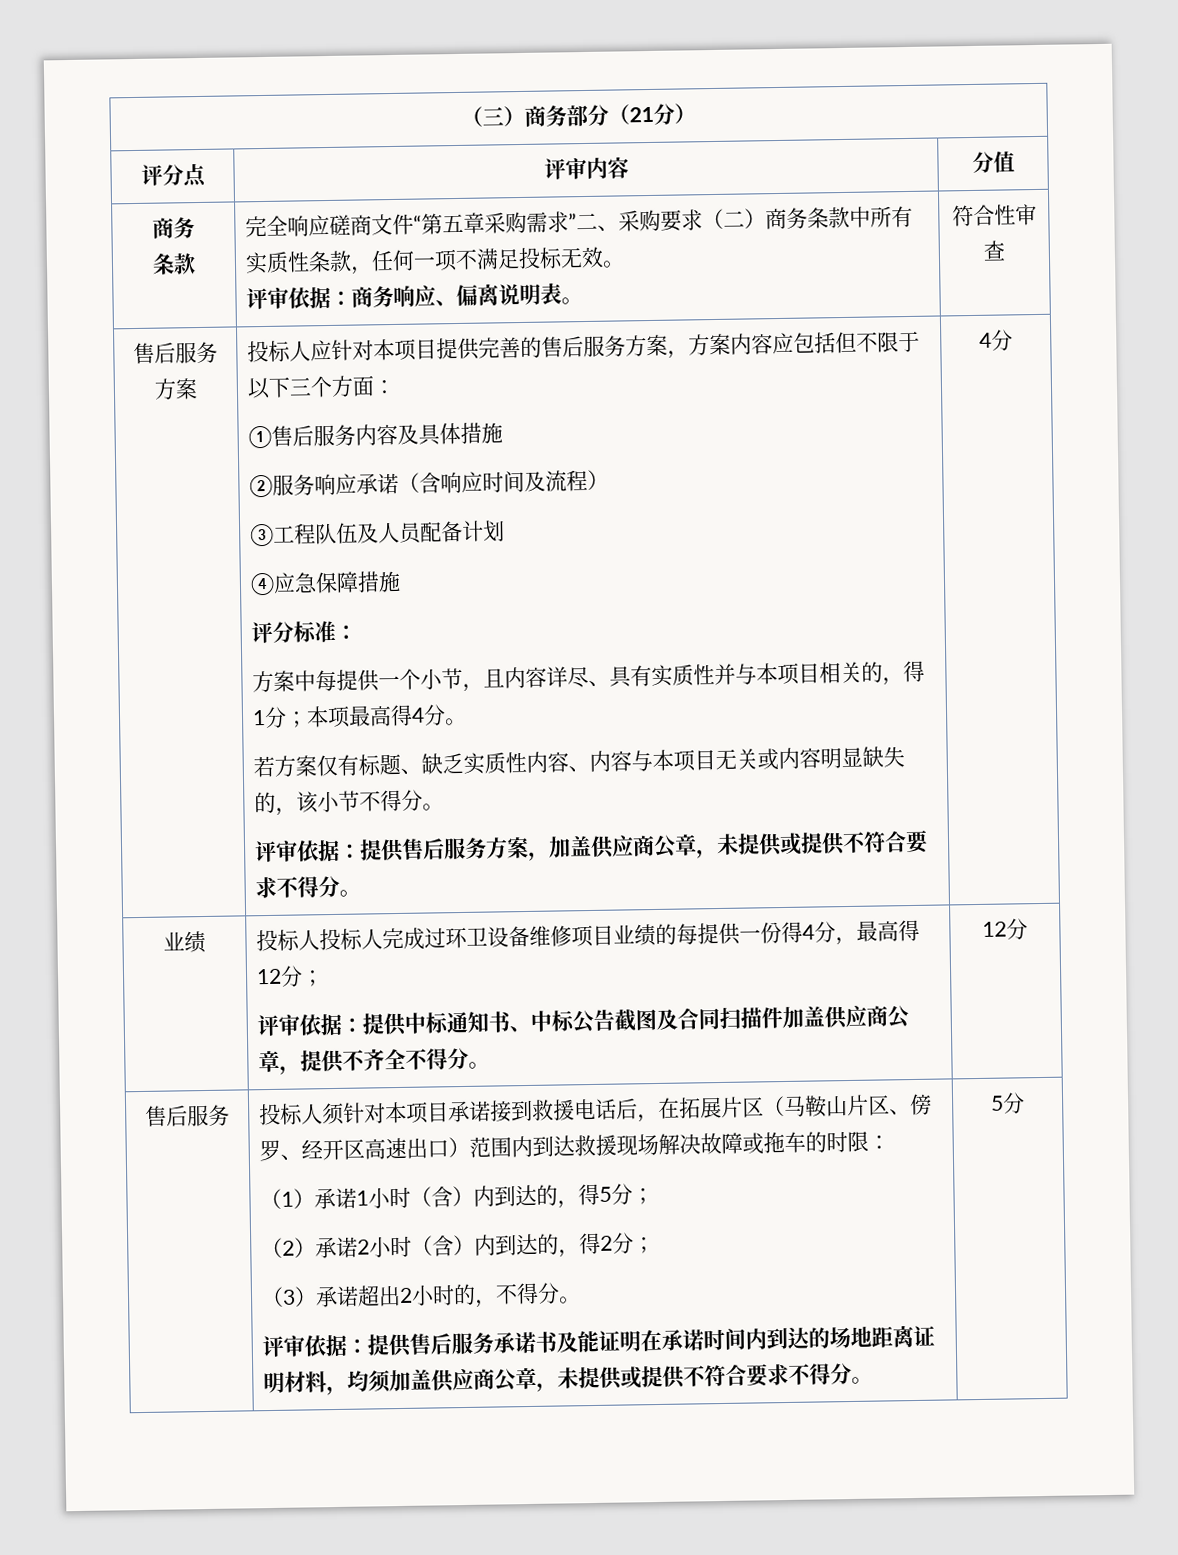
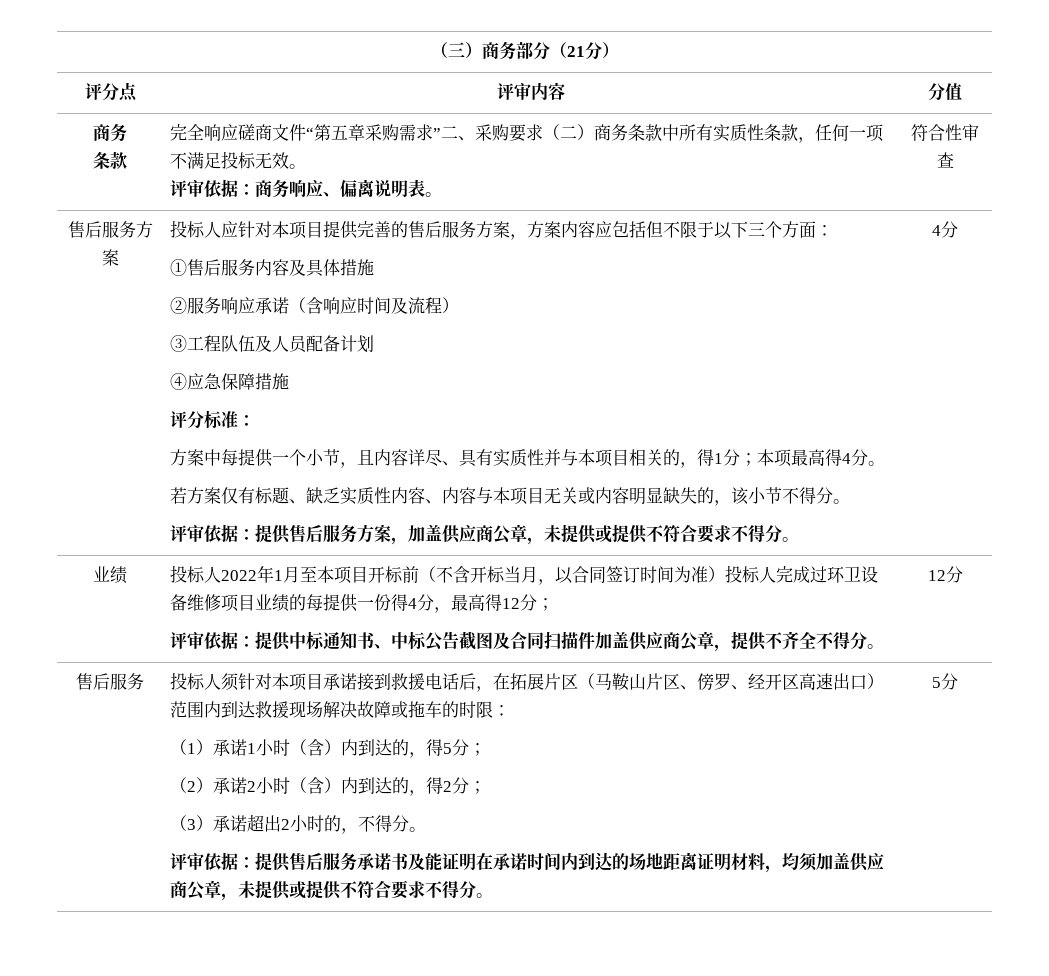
- 投标人投标人完成过环卫设备维修项目业绩的每提供一份得4分，最高得12分；
+ 投标人2022年1月至本项目开标前（不含开标当月，以合同签订时间为准）投标人完成过环卫设备维修项目业绩的每提供一份得4分，最高得12分；

